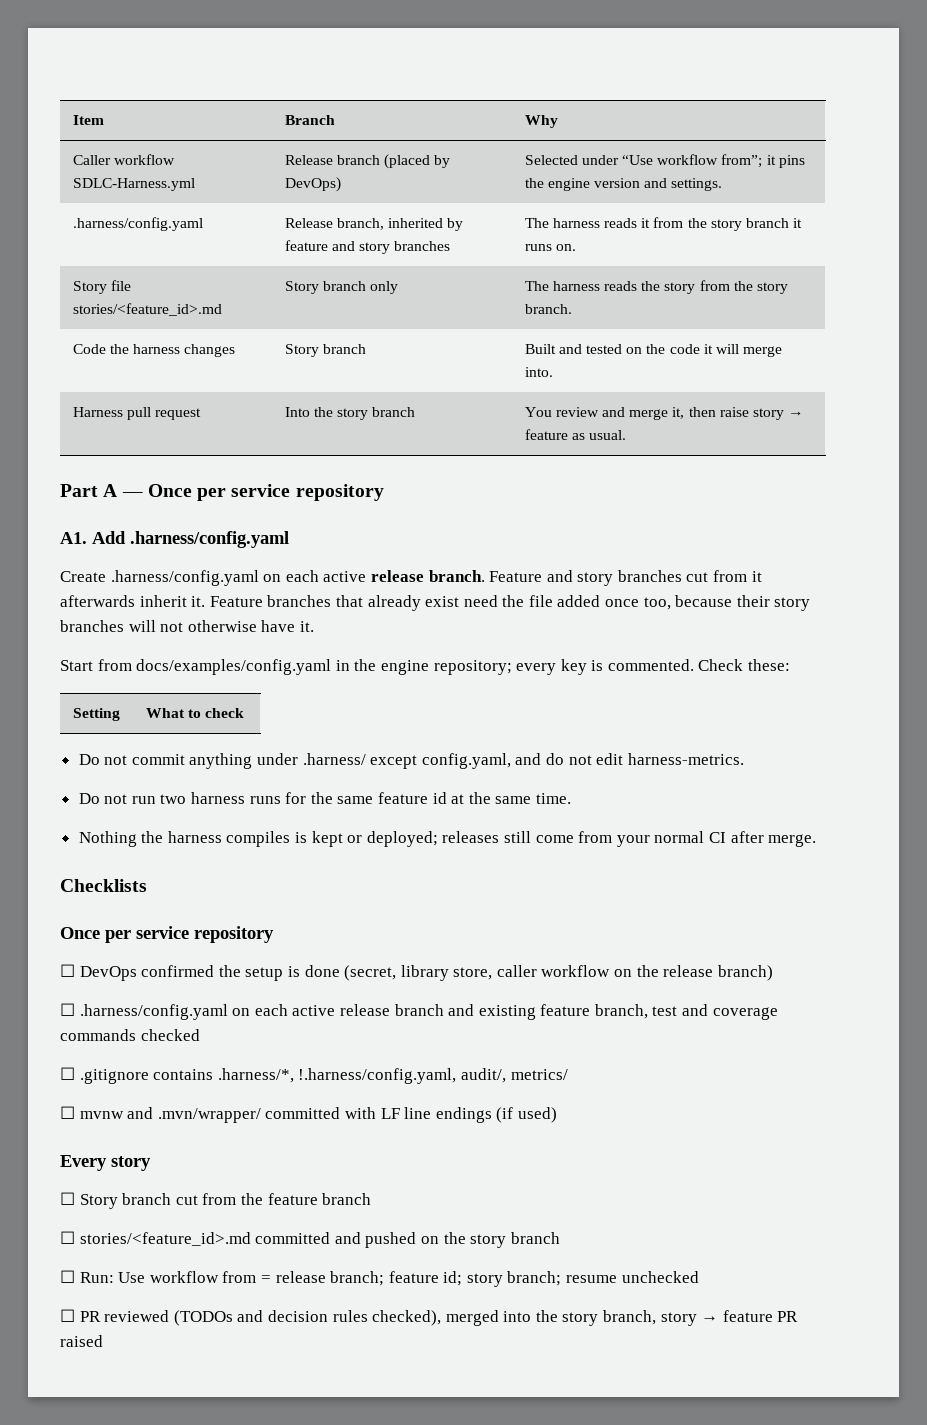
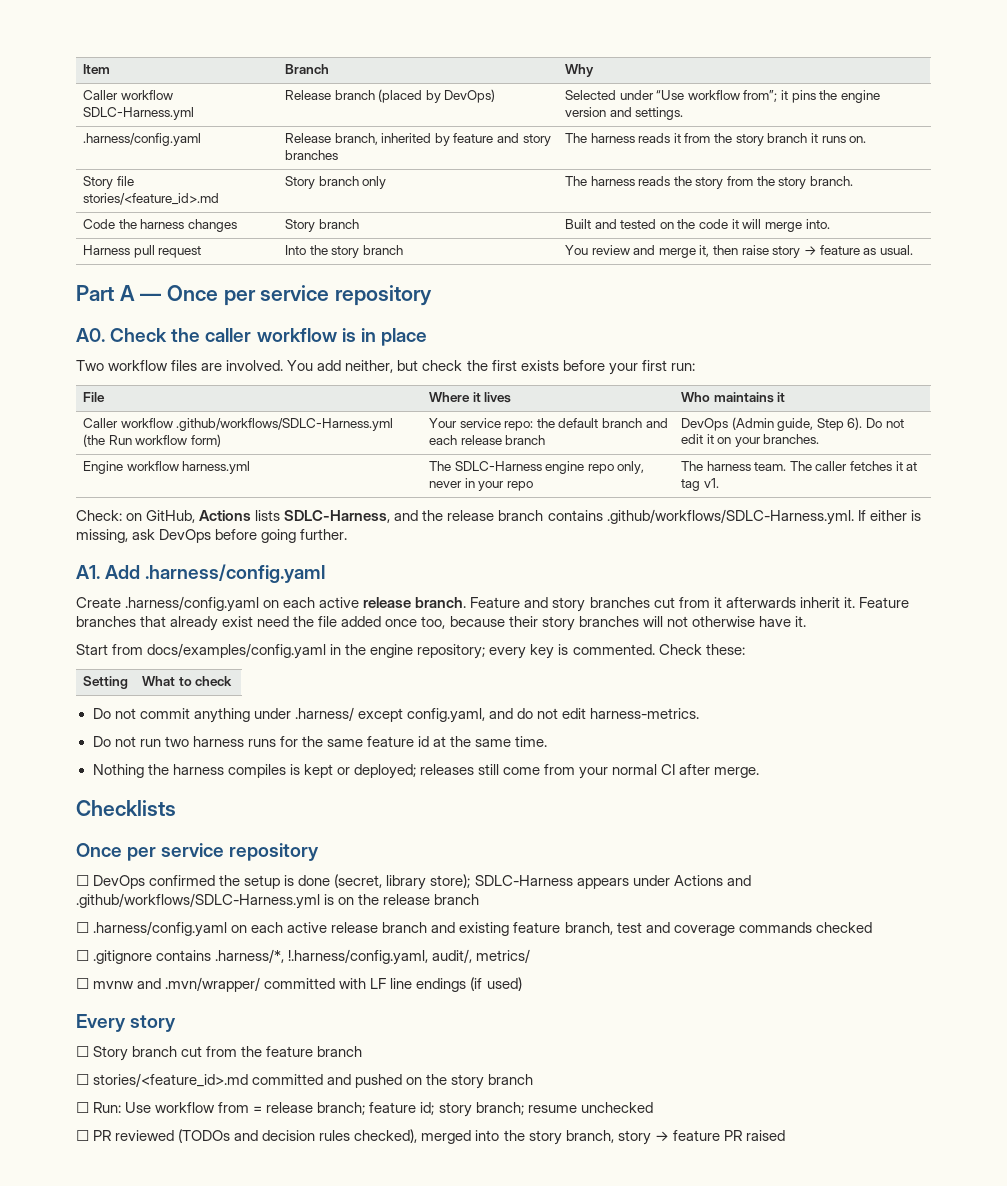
+ A0. Check the caller workflow is in place
+ Two workflow files are involved. You add neither, but check the first exists before your first run:
+ File | Where it lives | Who maintains it
+ Caller workflow .github/workflows/SDLC-Harness.yml (the Run workflow form) | Your service repo: the default branch and each release branch | DevOps (Admin guide, Step 6). Do not edit it on your branches.
+ Engine workflow harness.yml | The SDLC-Harness engine repo only, never in your repo | The harness team. The caller fetches it at tag v1.
+ Check: on GitHub, Actions lists SDLC-Harness, and the release branch contains .github/workflows/SDLC-Harness.yml. If either is missing, ask DevOps before going further.
- ☐ DevOps confirmed the setup is done (secret, library store, caller workflow on the release branch)
+ ☐ DevOps confirmed the setup is done (secret, library store); SDLC-Harness appears under Actions and .github/workflows/SDLC-Harness.yml is on the release branch

